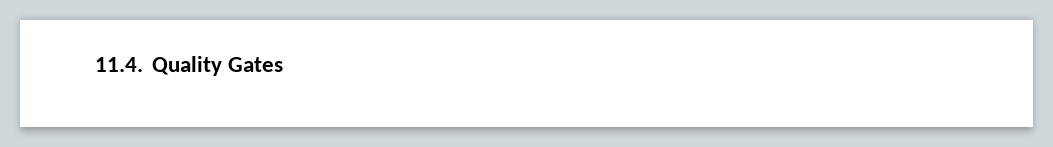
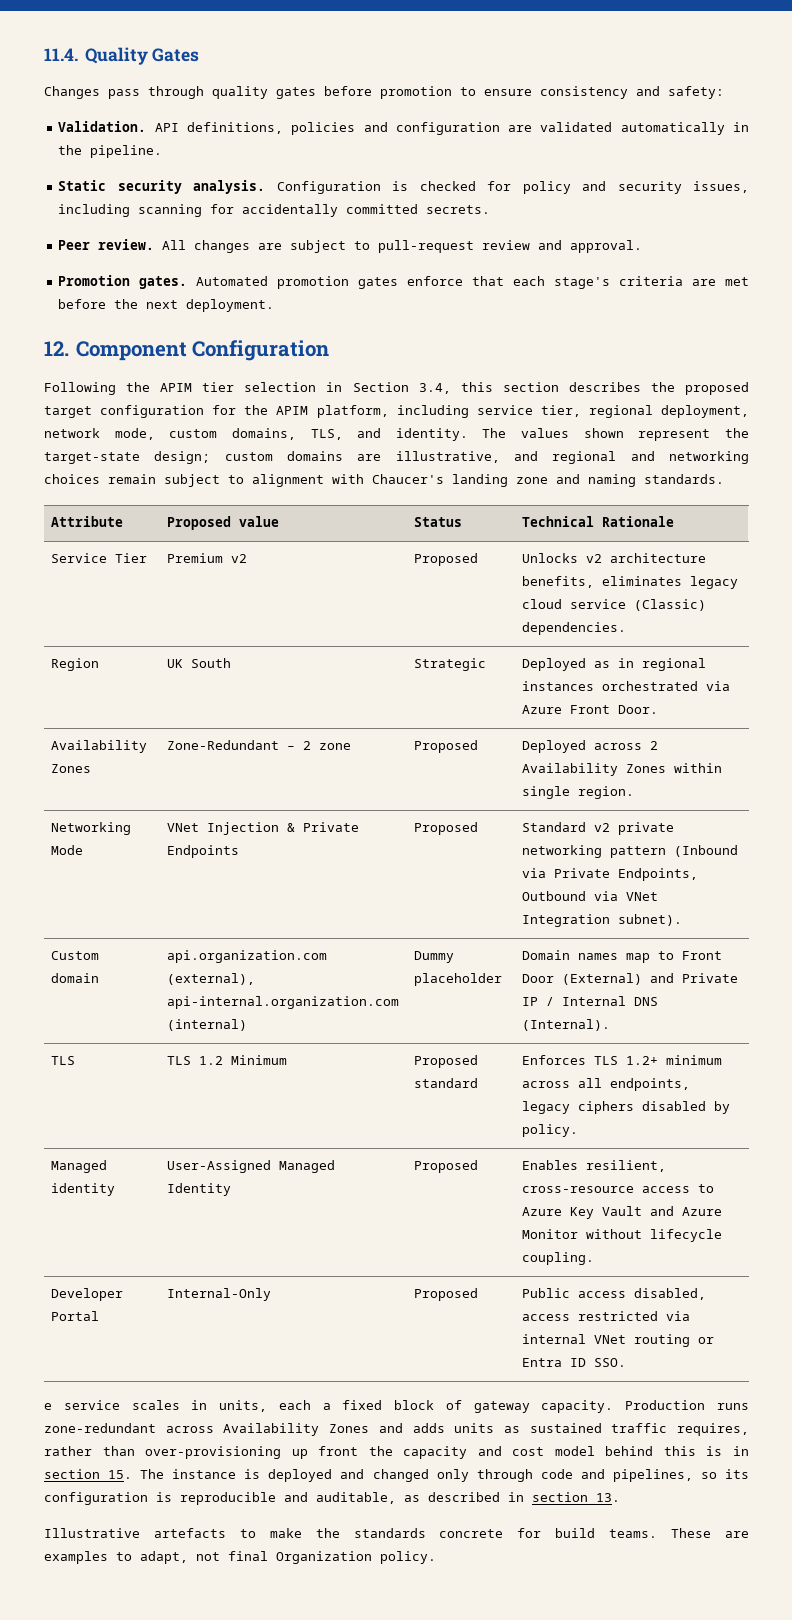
+ Changes pass through quality gates before promotion to ensure consistency and safety:
+ Validation. API definitions, policies and configuration are validated automatically in the pipeline.
+ Static security analysis. Configuration is checked for policy and security issues, including scanning for accidentally committed secrets.
+ Peer review. All changes are subject to pull-request review and approval.
+ Promotion gates. Automated promotion gates enforce that each stage's criteria are met before the next deployment.
+ 12. Component Configuration
+ Following the APIM tier selection in Section 3.4, this section describes the proposed target configuration for the APIM platform, including service tier, regional deployment, network mode, custom domains, TLS, and identity. The values shown represent the target-state design; custom domains are illustrative, and regional and networking choices remain subject to alignment with Chaucer's landing zone and naming standards.
+ Attribute | Proposed value | Status | Technical Rationale
+ Service Tier | Premium v2 | Proposed | Unlocks v2 architecture benefits, eliminates legacy cloud service (Classic) dependencies.
+ Region | UK South | Strategic | Deployed as in regional instances orchestrated via Azure Front Door.
+ Availability Zones | Zone-Redundant – 2 zone | Proposed | Deployed across 2 Availability Zones within single region.
+ Networking Mode | VNet Injection & Private Endpoints | Proposed | Standard v2 private networking pattern (Inbound via Private Endpoints, Outbound via VNet Integration subnet).
+ Custom domain | api.organization.com (external), api-internal.organization.com (internal) | Dummy placeholder | Domain names map to Front Door (External) and Private IP / Internal DNS (Internal).
+ TLS | TLS 1.2 Minimum | Proposed standard | Enforces TLS 1.2+ minimum across all endpoints, legacy ciphers disabled by policy.
+ Managed identity | User-Assigned Managed Identity | Proposed | Enables resilient, cross-resource access to Azure Key Vault and Azure Monitor without lifecycle coupling.
+ Developer Portal | Internal-Only | Proposed | Public access disabled, access restricted via internal VNet routing or Entra ID SSO.
+ e service scales in units, each a fixed block of gateway capacity. Production runs zone-redundant across Availability Zones and adds units as sustained traffic requires, rather than over-provisioning up front the capacity and cost model behind this is in section 15. The instance is deployed and changed only through code and pipelines, so its configuration is reproducible and auditable, as described in section 13.
+ Illustrative artefacts to make the standards concrete for build teams. These are examples to adapt, not final Organization policy.

